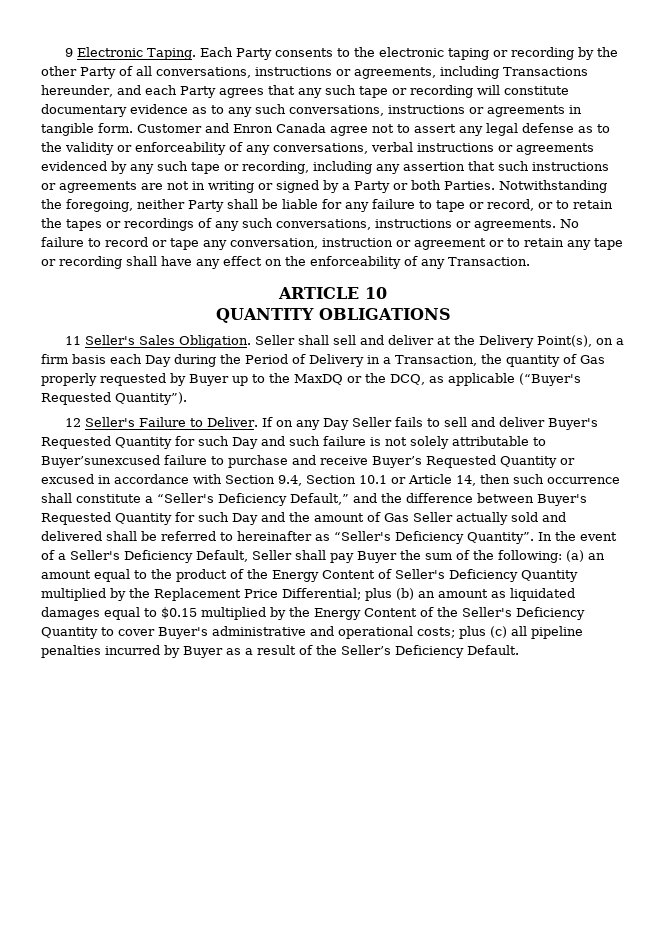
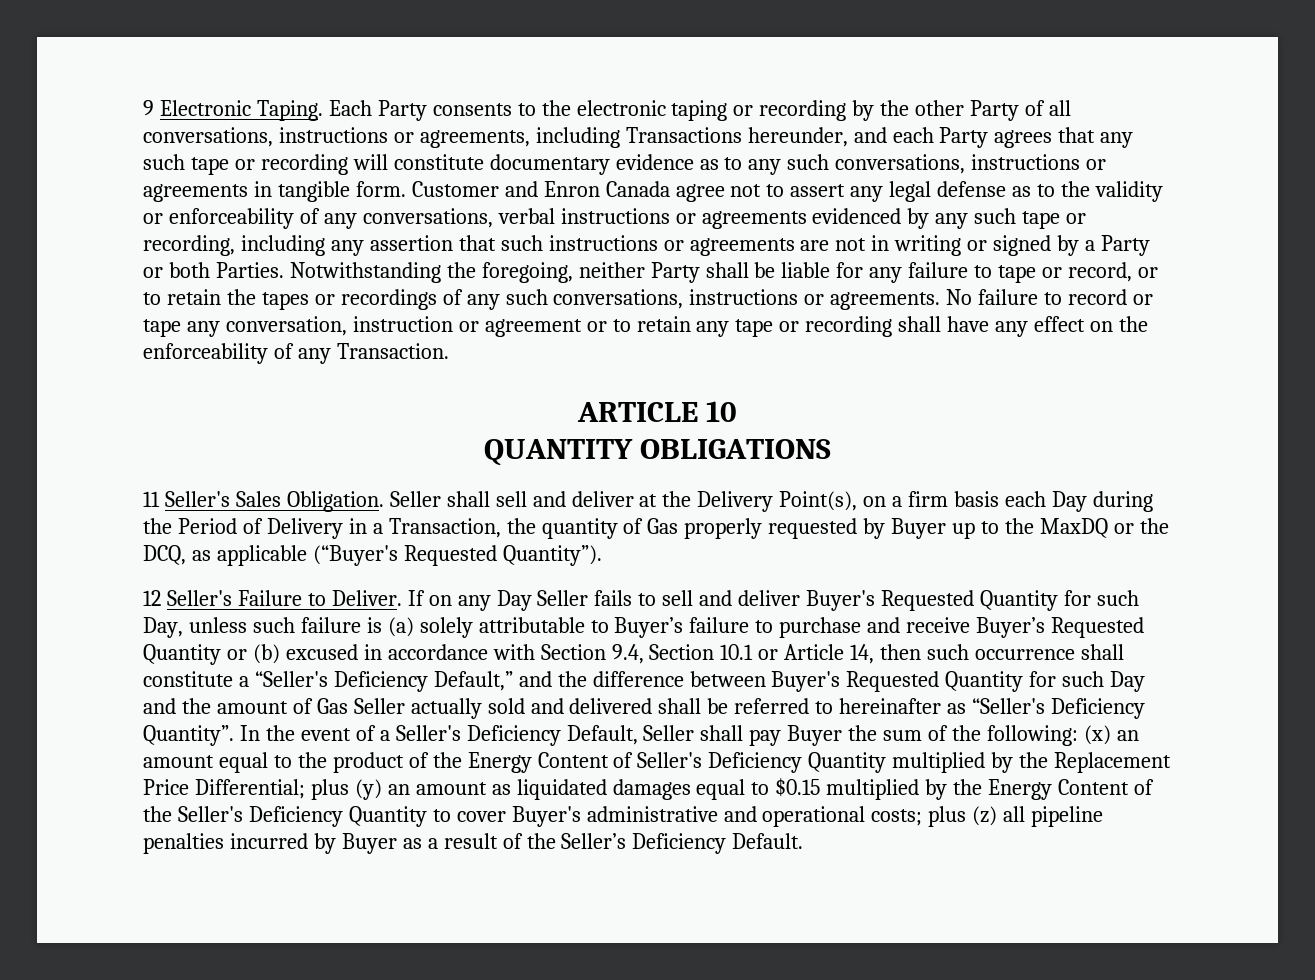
- If on any Day Seller fails to sell and deliver Buyer's Requested Quantity for such Day and such failure is not solely attributable to Buyer’sunexcused failure to purchase and receive Buyer’s Requested Quantity or excused in accordance with Section 9.4, Section 10.1 or Article 14, then such occurrence shall constitute a “Seller's Deficiency Default,” and the difference between Buyer's Requested Quantity for such Day and the amount of Gas Seller actually sold and delivered shall be referred to hereinafter as “Seller's Deficiency Quantity”.
+ If on any Day Seller fails to sell and deliver Buyer's Requested Quantity for such Day, unless such failure is (a) solely attributable to Buyer’s failure to purchase and receive Buyer’s Requested Quantity or (b) excused in accordance with Section 9.4, Section 10.1 or Article 14, then such occurrence shall constitute a “Seller's Deficiency Default,” and the difference between Buyer's Requested Quantity for such Day and the amount of Gas Seller actually sold and delivered shall be referred to hereinafter as “Seller's Deficiency Quantity”.
- (a) an amount equal to the product of the Energy Content of Seller's Deficiency Quantity multiplied by the Replacement Price Differential;
+ (x) an amount equal to the product of the Energy Content of Seller's Deficiency Quantity multiplied by the Replacement Price Differential;
- plus (b) an amount as liquidated damages equal to $0.15 multiplied by the Energy Content of the Seller's Deficiency Quantity to cover Buyer's administrative and operational costs;
+ plus (y) an amount as liquidated damages equal to $0.15 multiplied by the Energy Content of the Seller's Deficiency Quantity to cover Buyer's administrative and operational costs;
- plus (c) all pipeline penalties incurred by Buyer as a result of the Seller’s Deficiency Default.
+ plus (z) all pipeline penalties incurred by Buyer as a result of the Seller’s Deficiency Default.

